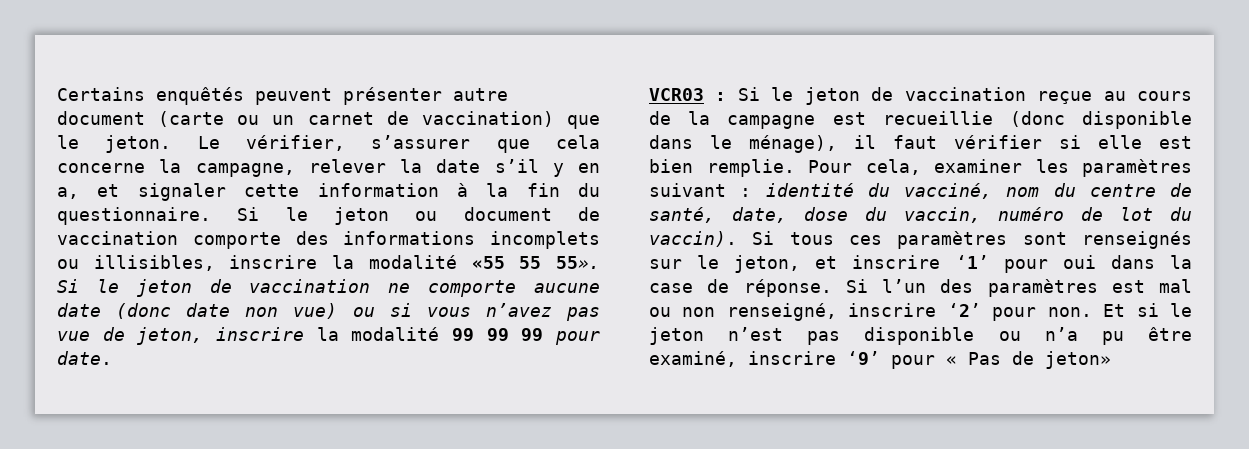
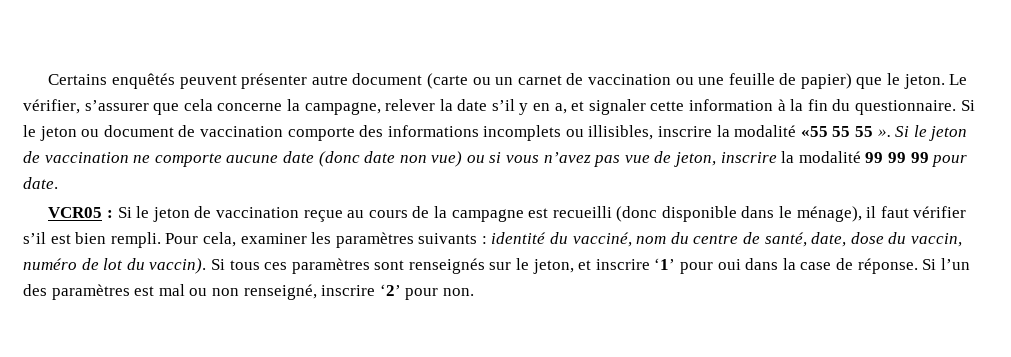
- Certains enquêtés peuvent présenter autre document (carte ou un carnet de vaccination) que le jeton.
+ Certains enquêtés peuvent présenter autre document (carte ou un carnet de vaccination ou une feuille de papier) que le jeton.
- Si le jeton ou document de vaccination comporte des informations incomplets ou illisibles, inscrire la modalité «55 55 55».
+ Si le jeton ou document de vaccination comporte des informations incomplets ou illisibles, inscrire la modalité «55 55 55 ».
- VCR03 : Si le jeton de vaccination reçue au cours de la campagne est recueillie (donc disponible dans le ménage), il faut vérifier si elle est bien remplie.
+ VCR05 : Si le jeton de vaccination reçue au cours de la campagne est recueilli (donc disponible dans le ménage), il faut vérifier s’il est bien rempli.
- Pour cela, examiner les paramètres suivant : identité du vacciné, nom du centre de santé, date, dose du vaccin, numéro de lot du vaccin).
+ Pour cela, examiner les paramètres suivants : identité du vacciné, nom du centre de santé, date, dose du vaccin, numéro de lot du vaccin).
- Et si le jeton n’est pas disponible ou n’a pu être examiné, inscrire ‘9’ pour « Pas de jeton»

